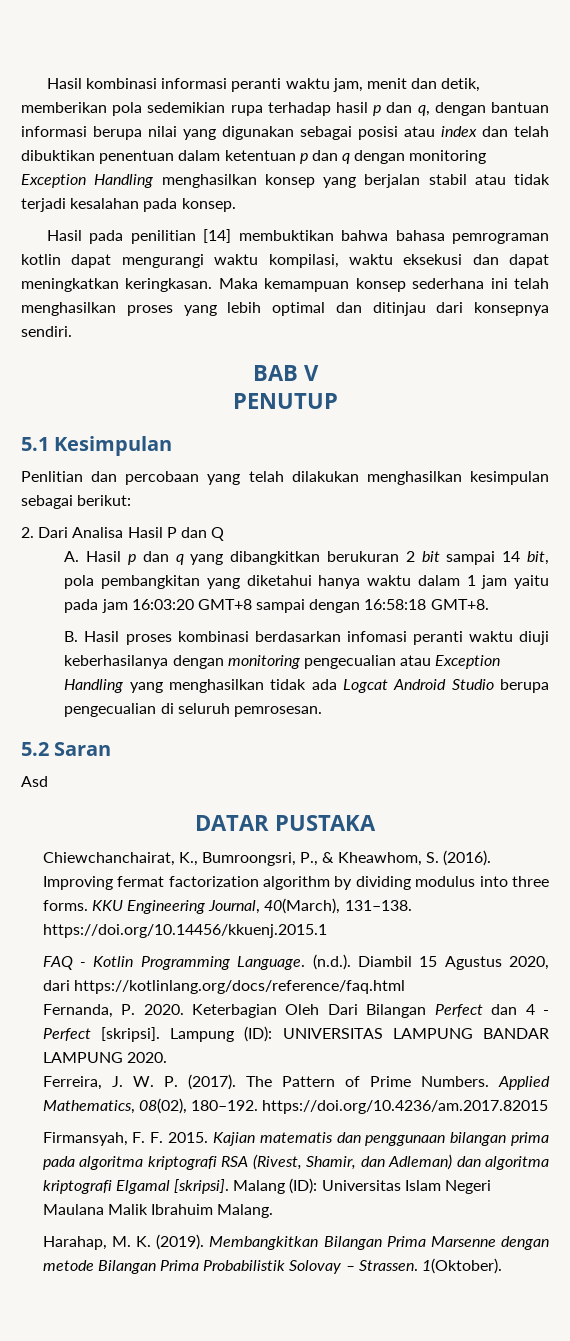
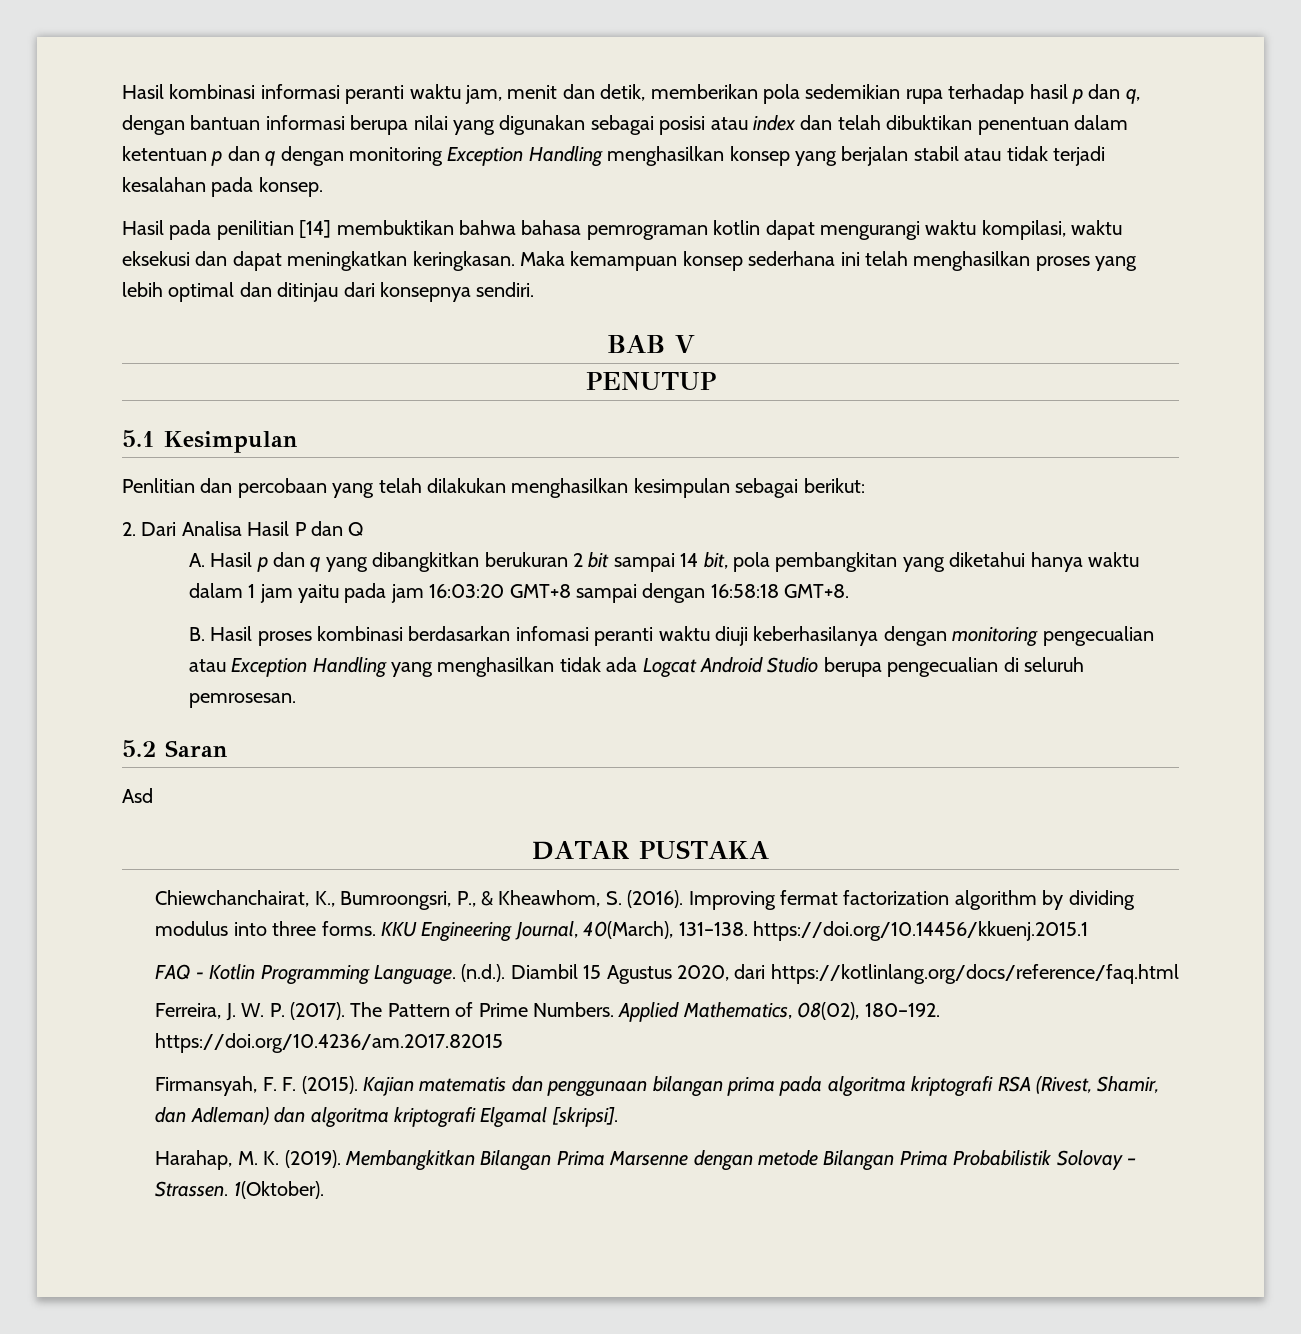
- Fernanda, P. 2020. Keterbagian Oleh Dari Bilangan Perfect dan 4 - Perfect [skripsi]. Lampung (ID): UNIVERSITAS LAMPUNG BANDAR LAMPUNG 2020.
- Firmansyah, F. F. 2015.
+ Firmansyah, F. F. (2015).
- Malang (ID): Universitas Islam Negeri Maulana Malik Ibrahuim Malang.

